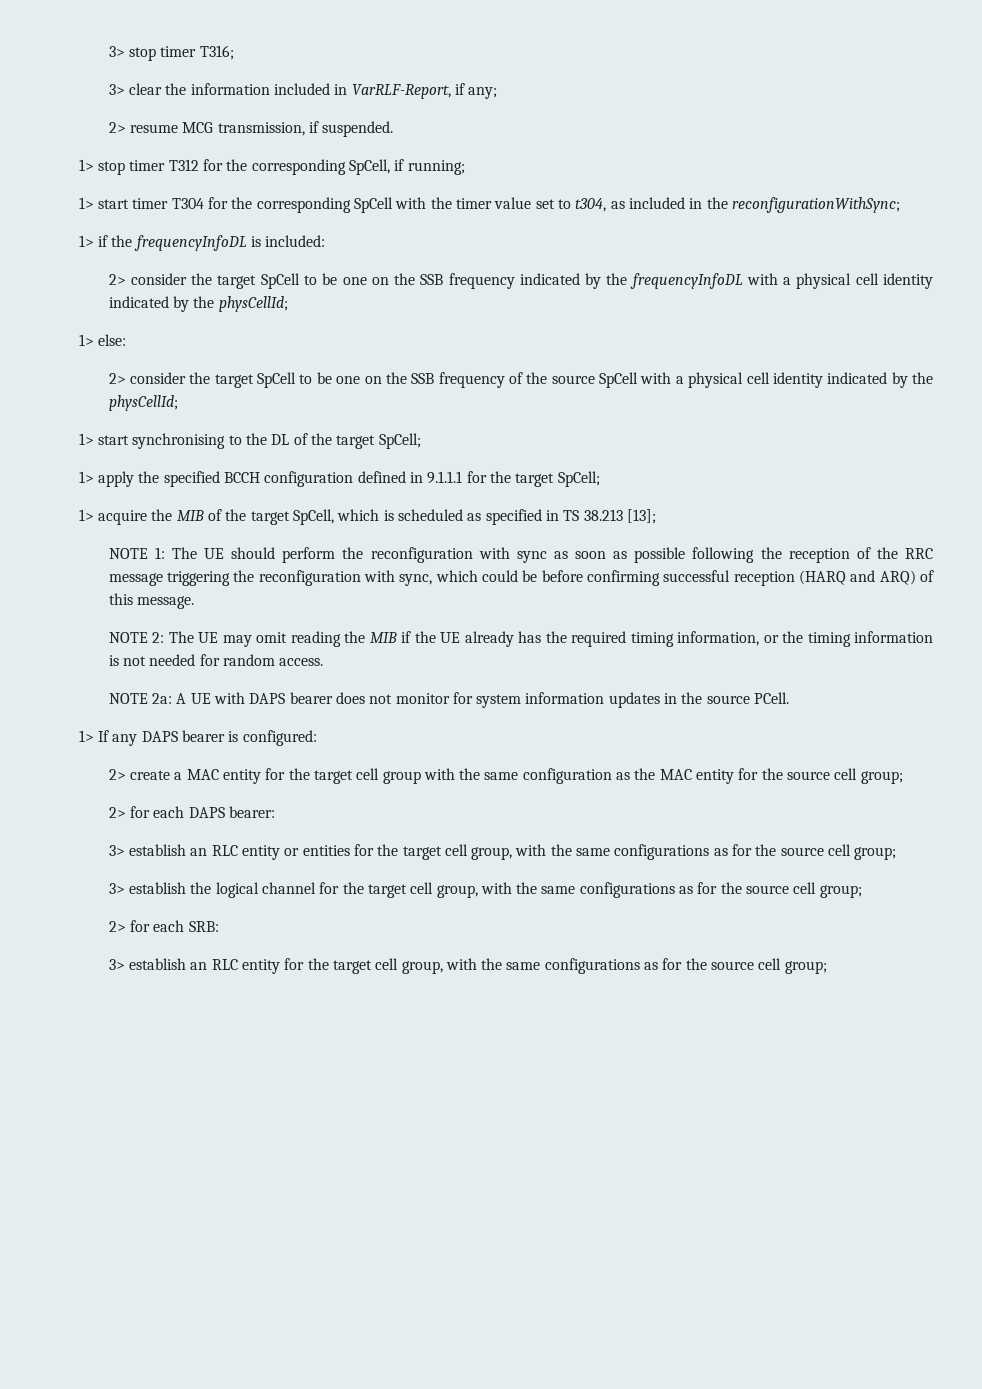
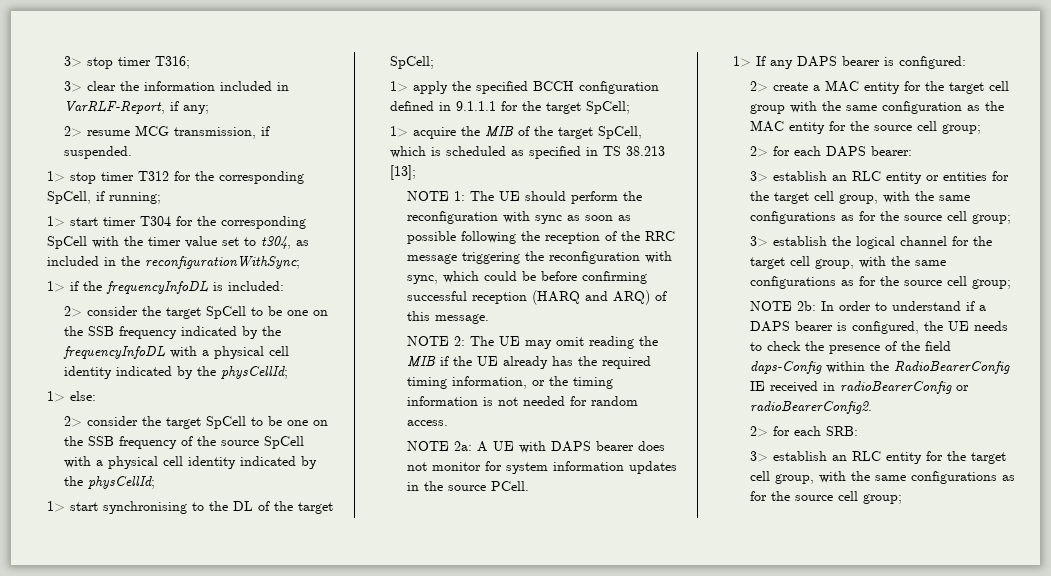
+ NOTE 2b: In order to understand if a DAPS bearer is configured, the UE needs to check the presence of the field daps-Config within the RadioBearerConfig IE received in radioBearerConfig or radioBearerConfig2.

